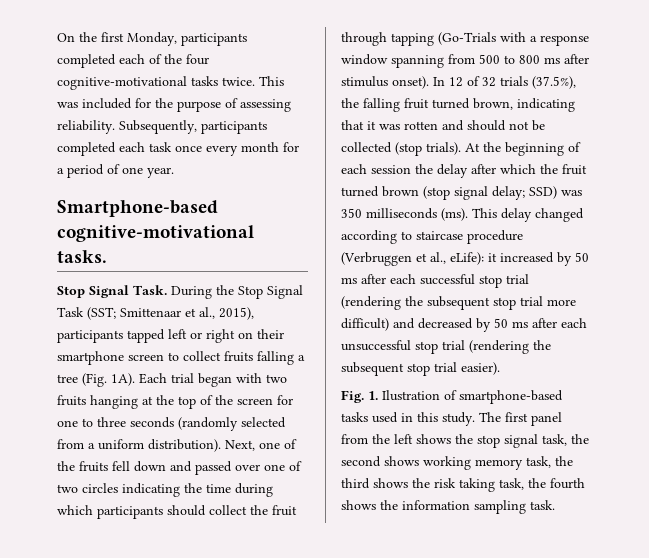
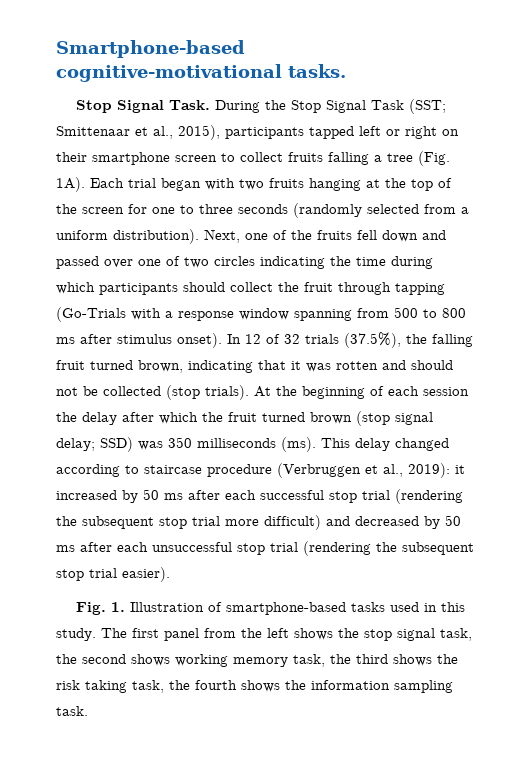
- On the first Monday, participants completed each of the four cognitive-motivational tasks twice. This was included for the purpose of assessing reliability. Subsequently, participants completed each task once every month for a period of one year.
- This delay changed according to staircase procedure (Verbruggen et al., eLife): it increased by 50 ms after each successful stop trial (rendering the subsequent stop trial more difficult) and decreased by 50 ms after each unsuccessful stop trial (rendering the subsequent stop trial easier).
+ This delay changed according to staircase procedure (Verbruggen et al., 2019): it increased by 50 ms after each successful stop trial (rendering the subsequent stop trial more difficult) and decreased by 50 ms after each unsuccessful stop trial (rendering the subsequent stop trial easier).
- Fig. 1. Ilustration of smartphone-based tasks used in this study.
+ Fig. 1. Illustration of smartphone-based tasks used in this study.

